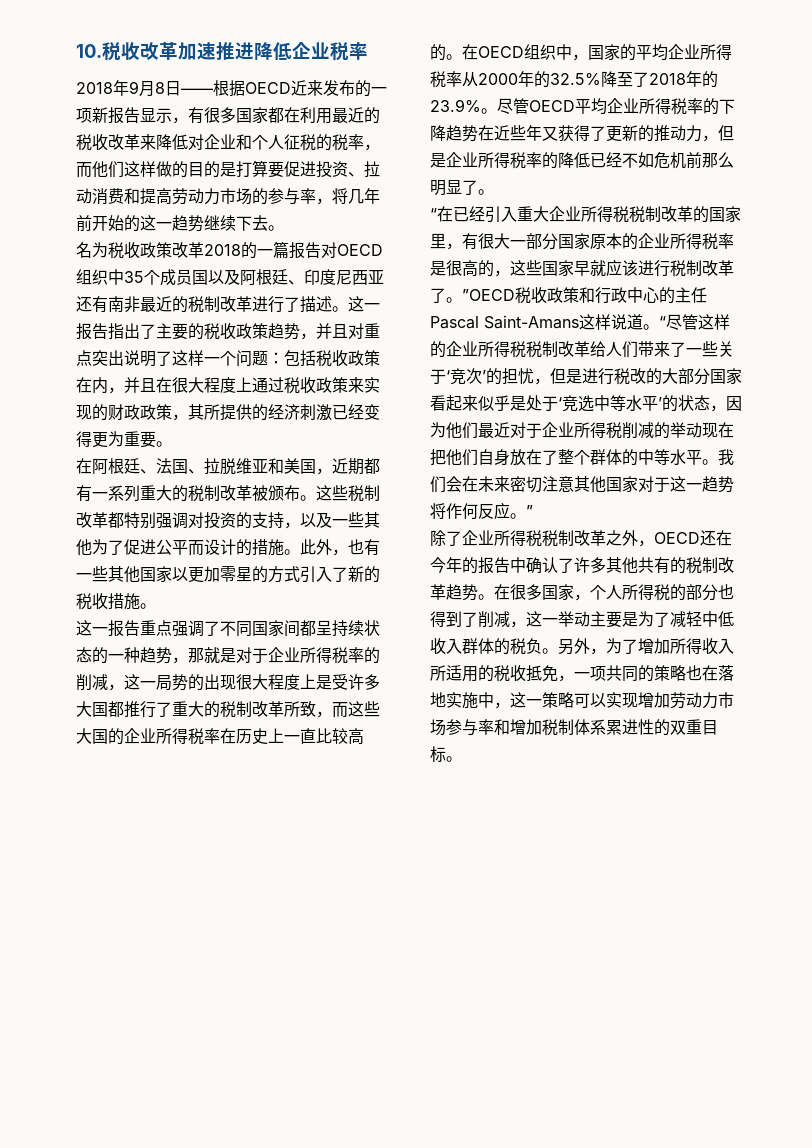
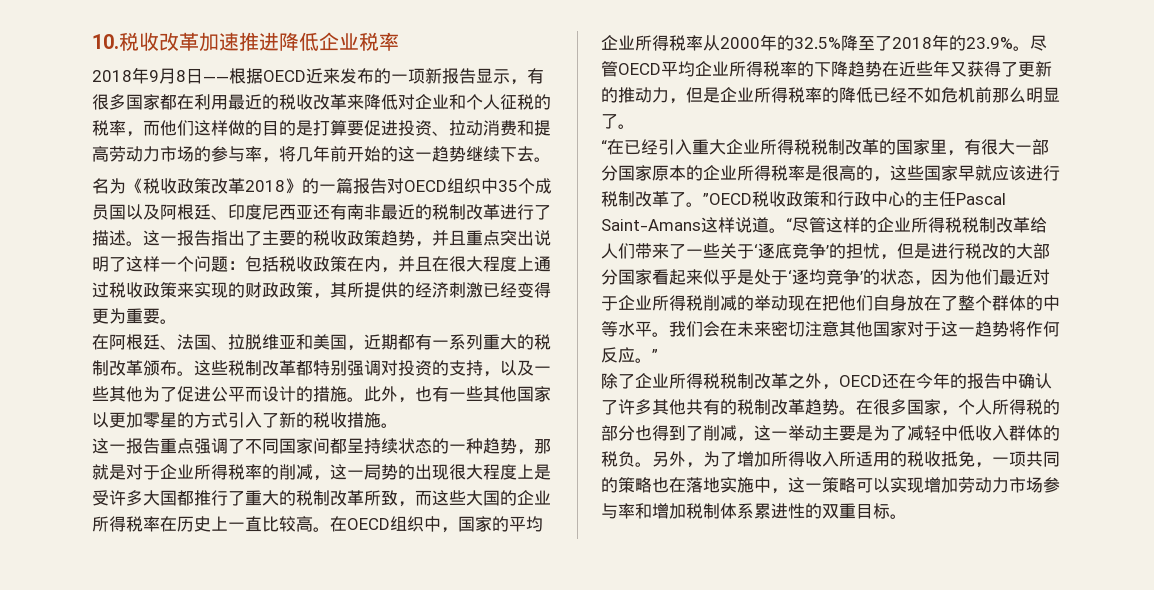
- 名为税收政策改革2018的一篇报告对OECD组织中35个成员国以及阿根廷、印度尼西亚还有南非最近的税制改革进行了描述。
+ 名为《税收政策改革2018》的一篇报告对OECD组织中35个成员国以及阿根廷、印度尼西亚还有南非最近的税制改革进行了描述。
- 这一报告指出了主要的税收政策趋势，并且对重点突出说明了这样一个问题：包括税收政策在内，并且在很大程度上通过税收政策来实现的财政政策，其所提供的经济刺激已经变得更为重要。
+ 这一报告指出了主要的税收政策趋势，并且重点突出说明了这样一个问题：包括税收政策在内，并且在很大程度上通过税收政策来实现的财政政策，其所提供的经济刺激已经变得更为重要。
- 在阿根廷、法国、拉脱维亚和美国，近期都有一系列重大的税制改革被颁布。
+ 在阿根廷、法国、拉脱维亚和美国，近期都有一系列重大的税制改革颁布。
- 这一报告重点强调了不同国家间都呈持续状态的一种趋势，那就是对于企业所得税率的削减，这一局势的出现很大程度上是受许多大国都推行了重大的税制改革所致，而这些大国的企业所得税率在历史上一直比较高的。
+ 这一报告重点强调了不同国家间都呈持续状态的一种趋势，那就是对于企业所得税率的削减，这一局势的出现很大程度上是受许多大国都推行了重大的税制改革所致，而这些大国的企业所得税率在历史上一直比较高。
- “尽管这样的企业所得税税制改革给人们带来了一些关于‘竞次’的担忧，但是进行税改的大部分国家看起来似乎是处于‘竞选中等水平’的状态，因为他们最近对于企业所得税削减的举动现在把他们自身放在了整个群体的中等水平。
+ “尽管这样的企业所得税税制改革给人们带来了一些关于‘逐底竞争’的担忧，但是进行税改的大部分国家看起来似乎是处于‘逐均竞争’的状态，因为他们最近对于企业所得税削减的举动现在把他们自身放在了整个群体的中等水平。

